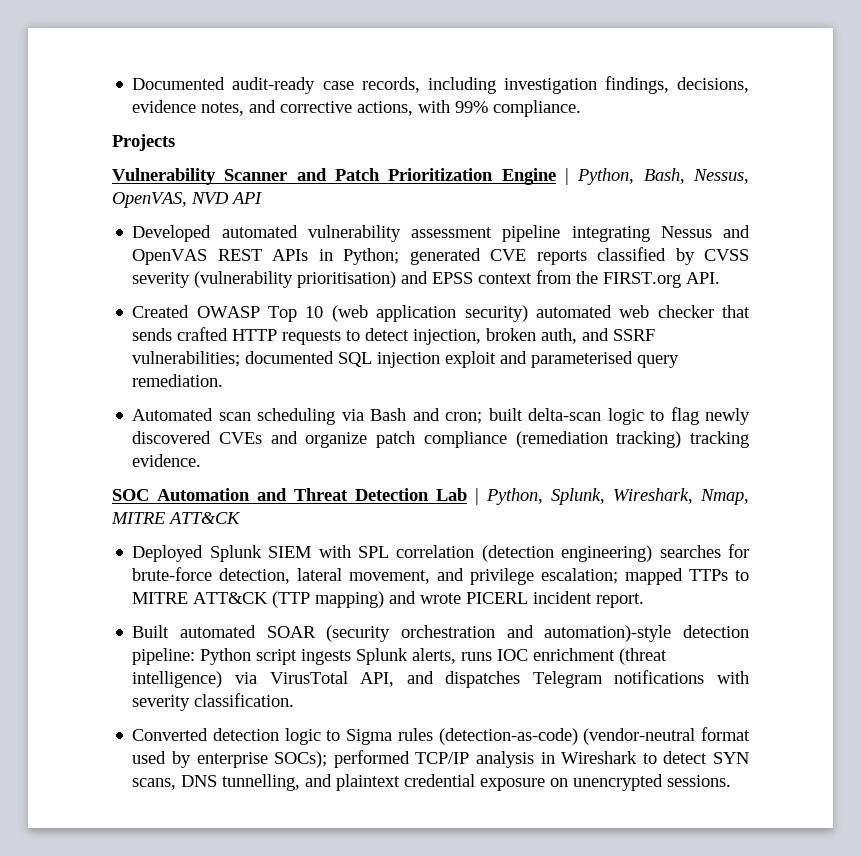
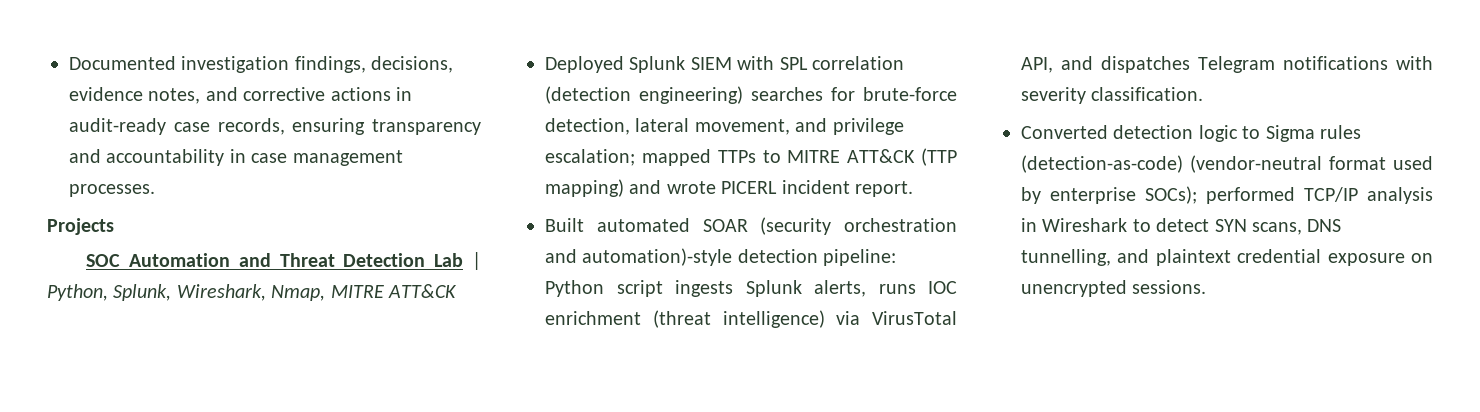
- Documented audit-ready case records, including investigation findings, decisions, evidence notes, and corrective actions, with 99% compliance.
+ Documented investigation findings, decisions, evidence notes, and corrective actions in audit-ready case records, ensuring transparency and accountability in case management processes.
  Projects
- Vulnerability Scanner and Patch Prioritization Engine | Python, Bash, Nessus, OpenVAS, NVD API
- Developed automated vulnerability assessment pipeline integrating Nessus and OpenVAS REST APIs in Python; generated CVE reports classified by CVSS severity (vulnerability prioritisation) and EPSS context from the FIRST.org API.
- Created OWASP Top 10 (web application security) automated web checker that sends crafted HTTP requests to detect injection, broken auth, and SSRF vulnerabilities; documented SQL injection exploit and parameterised query remediation.
- Automated scan scheduling via Bash and cron; built delta-scan logic to flag newly discovered CVEs and organize patch compliance (remediation tracking) tracking evidence.

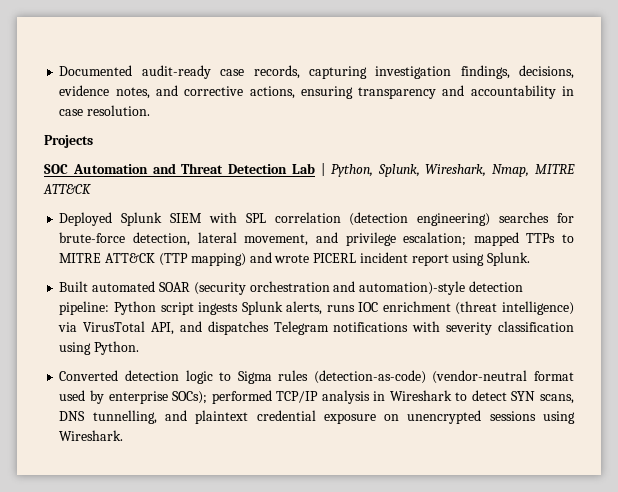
- Documented investigation findings, decisions, evidence notes, and corrective actions in audit-ready case records, ensuring transparency and accountability in case management processes.
+ Documented audit-ready case records, capturing investigation findings, decisions, evidence notes, and corrective actions, ensuring transparency and accountability in case resolution.
- Deployed Splunk SIEM with SPL correlation (detection engineering) searches for brute-force detection, lateral movement, and privilege escalation; mapped TTPs to MITRE ATT&CK (TTP mapping) and wrote PICERL incident report.
+ Deployed Splunk SIEM with SPL correlation (detection engineering) searches for brute-force detection, lateral movement, and privilege escalation; mapped TTPs to MITRE ATT&CK (TTP mapping) and wrote PICERL incident report using Splunk.
- Built automated SOAR (security orchestration and automation)-style detection pipeline: Python script ingests Splunk alerts, runs IOC enrichment (threat intelligence) via VirusTotal API, and dispatches Telegram notifications with severity classification.
+ Built automated SOAR (security orchestration and automation)-style detection pipeline: Python script ingests Splunk alerts, runs IOC enrichment (threat intelligence) via VirusTotal API, and dispatches Telegram notifications with severity classification using Python.
- Converted detection logic to Sigma rules (detection-as-code) (vendor-neutral format used by enterprise SOCs); performed TCP/IP analysis in Wireshark to detect SYN scans, DNS tunnelling, and plaintext credential exposure on unencrypted sessions.
+ Converted detection logic to Sigma rules (detection-as-code) (vendor-neutral format used by enterprise SOCs); performed TCP/IP analysis in Wireshark to detect SYN scans, DNS tunnelling, and plaintext credential exposure on unencrypted sessions using Wireshark.

